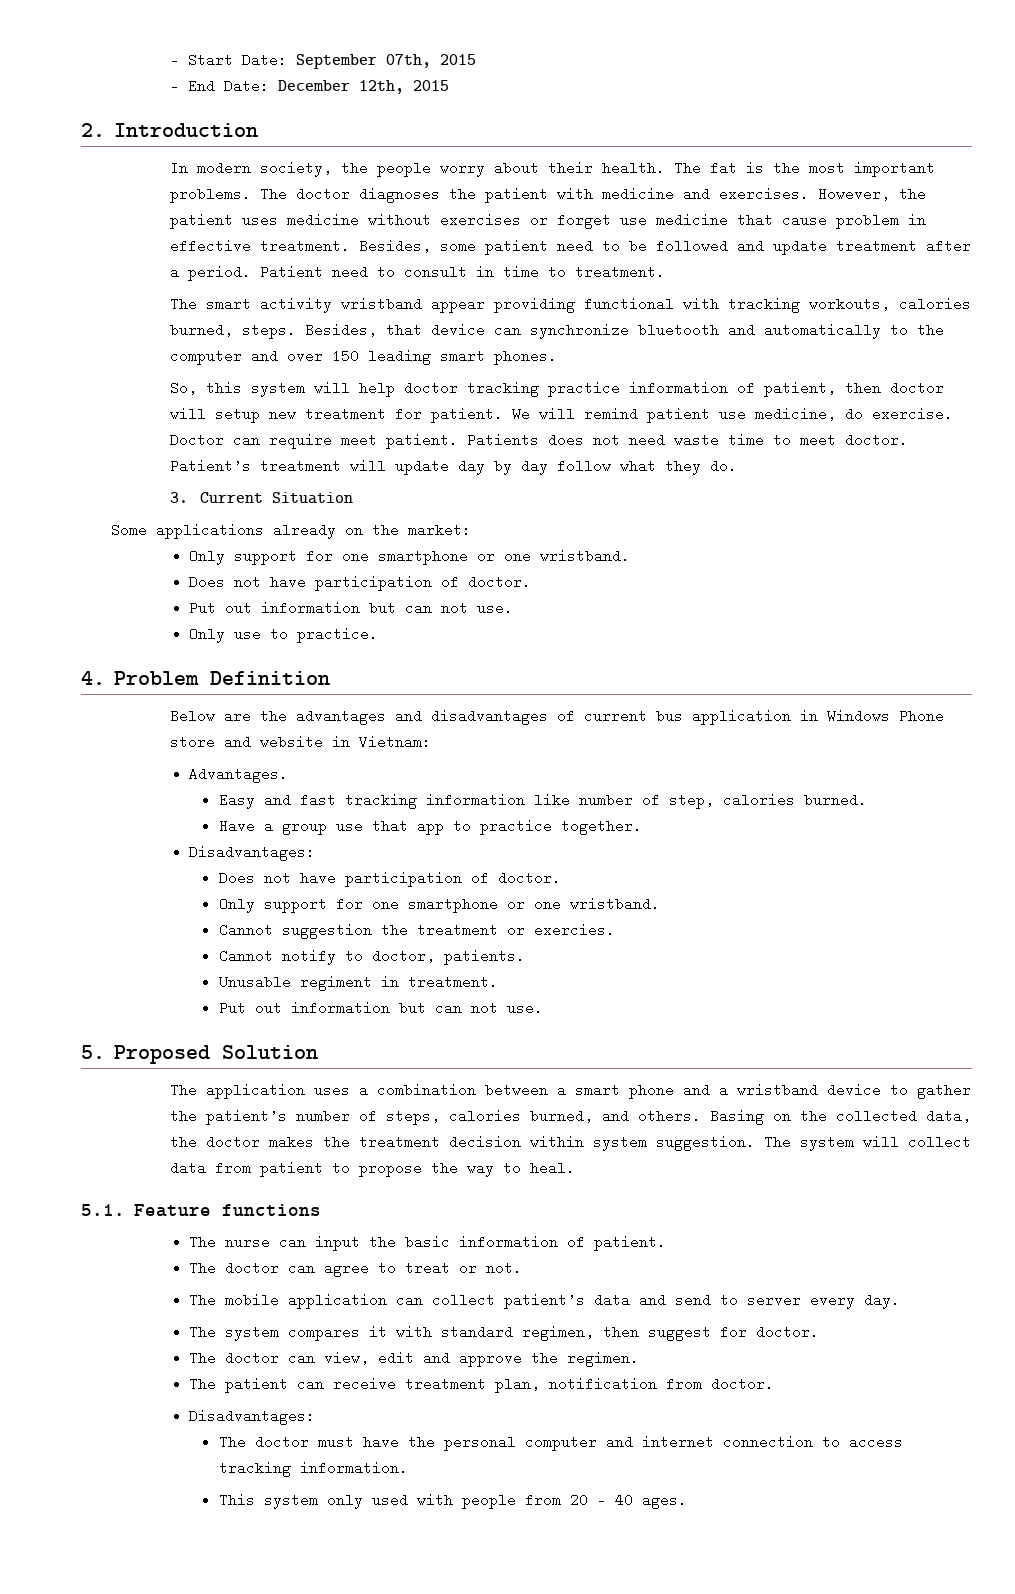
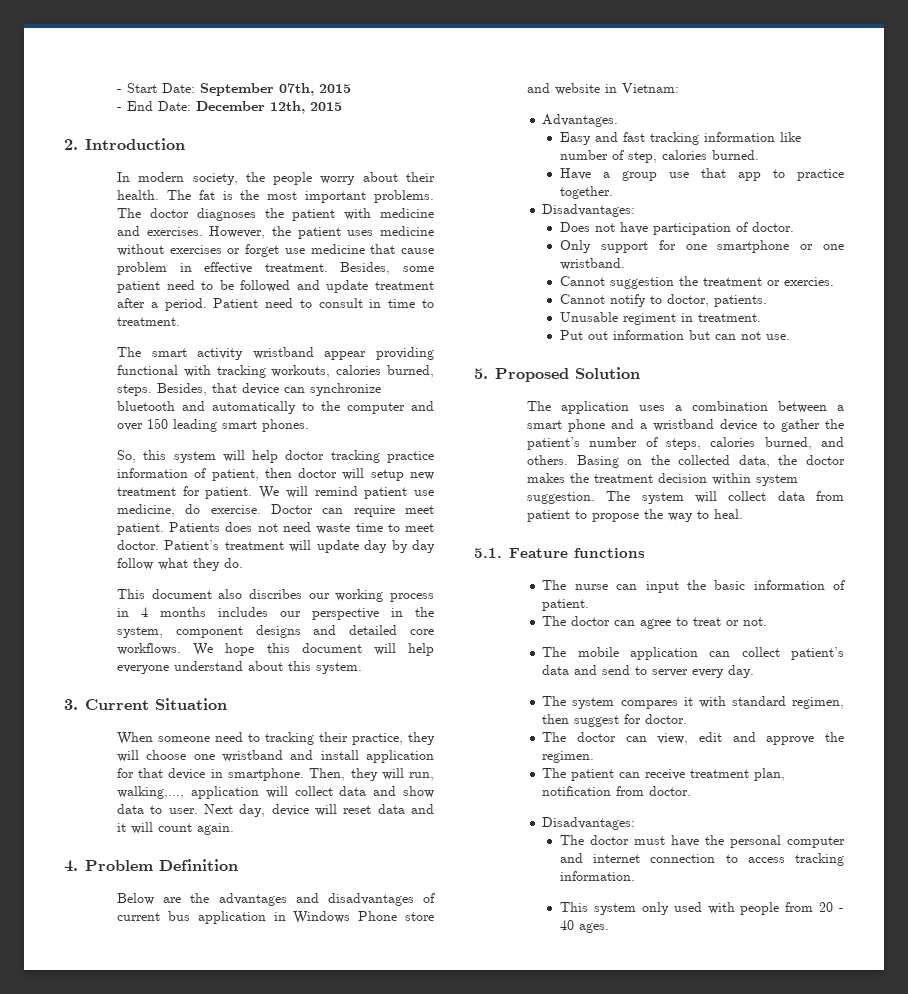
+ This document also discribes our working process in 4 months includes our perspective in the system, component designs and detailed core workflows. We hope this document will help everyone understand about this system.
  3. Current Situation
- Some applications already on the market:
- Only support for one smartphone or one wristband.
- Does not have participation of doctor.
- Put out information but can not use.
- Only use to practice.
+ When someone need to tracking their practice, they will choose one wristband and install application for that device in smartphone. Then, they will run, walking,…, application will collect data and show data to user. Next day, device will reset data and it will count again.

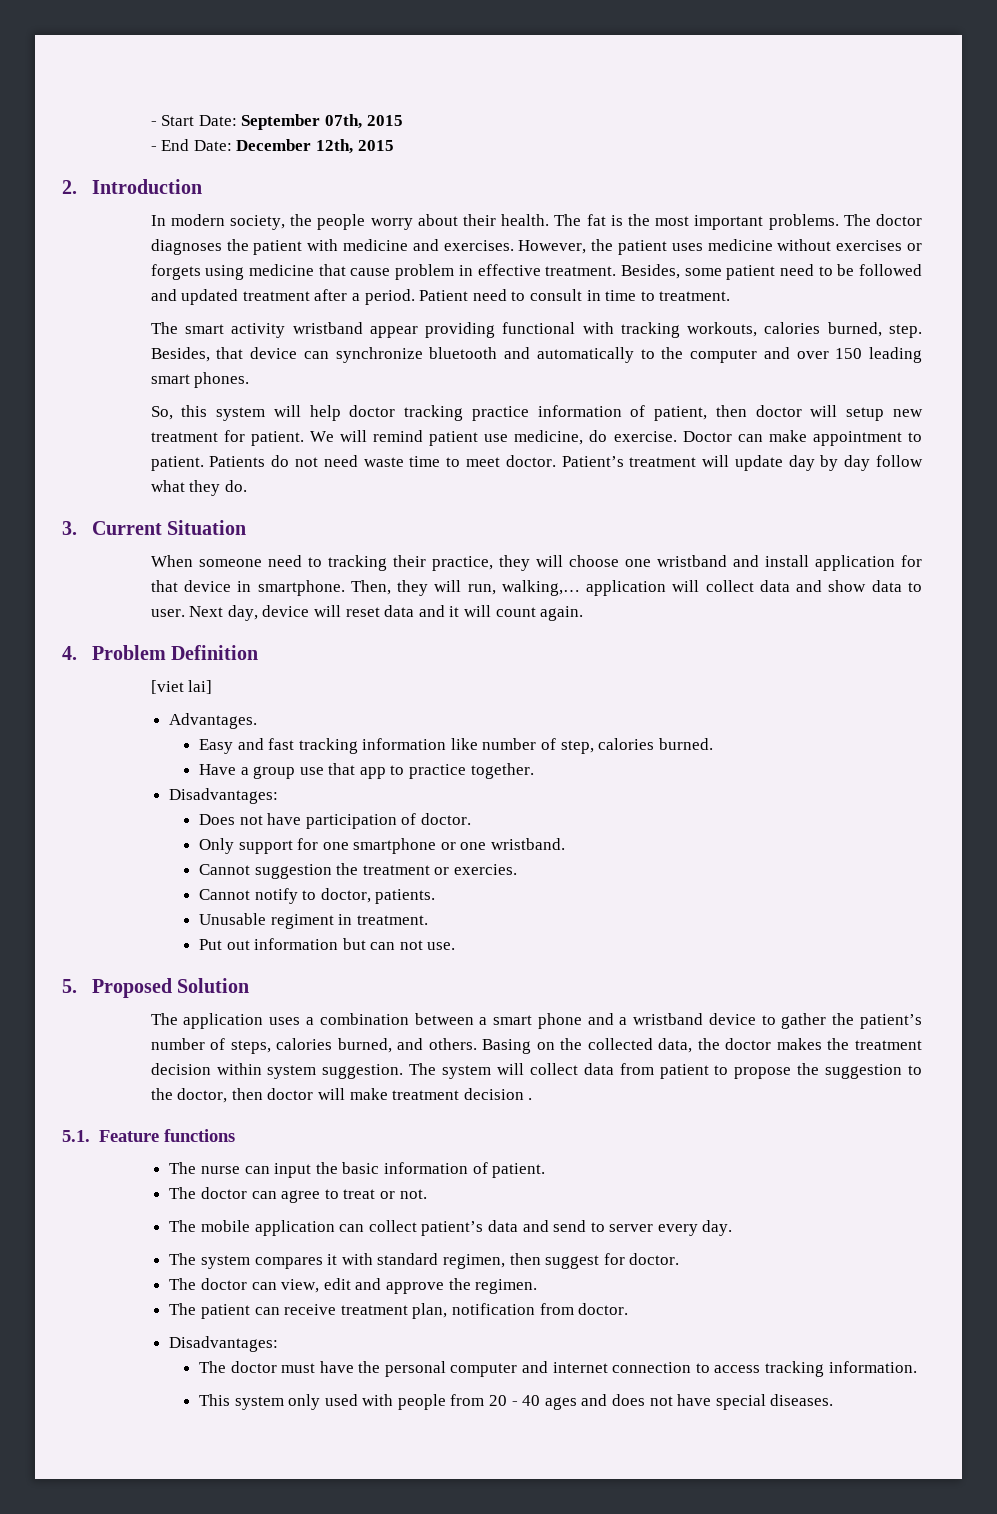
- However, the patient uses medicine without exercises or forget use medicine that cause problem in effective treatment.
+ However, the patient uses medicine without exercises or forgets using medicine that cause problem in effective treatment.
- Besides, some patient need to be followed and update treatment after a period.
+ Besides, some patient need to be followed and updated treatment after a period.
- The smart activity wristband appear providing functional with tracking workouts, calories burned, steps.
+ The smart activity wristband appear providing functional with tracking workouts, calories burned, step.
- Doctor can require meet patient.
+ Doctor can make appointment to patient.
- Patients does not need waste time to meet doctor.
+ Patients do not need waste time to meet doctor.
- This document also discribes our working process in 4 months includes our perspective in the system, component designs and detailed core workflows. We hope this document will help everyone understand about this system.
- Then, they will run, walking,…, application will collect data and show data to user.
+ Then, they will run, walking,… application will collect data and show data to user.
- Below are the advantages and disadvantages of current bus application in Windows Phone store and website in Vietnam:
+ [viet lai]
- The system will collect data from patient to propose the way to heal.
+ The system will collect data from patient to propose the suggestion to the doctor, then doctor will make treatment decision .
- This system only used with people from 20 - 40 ages.
+ This system only used with people from 20 - 40 ages and does not have special diseases.

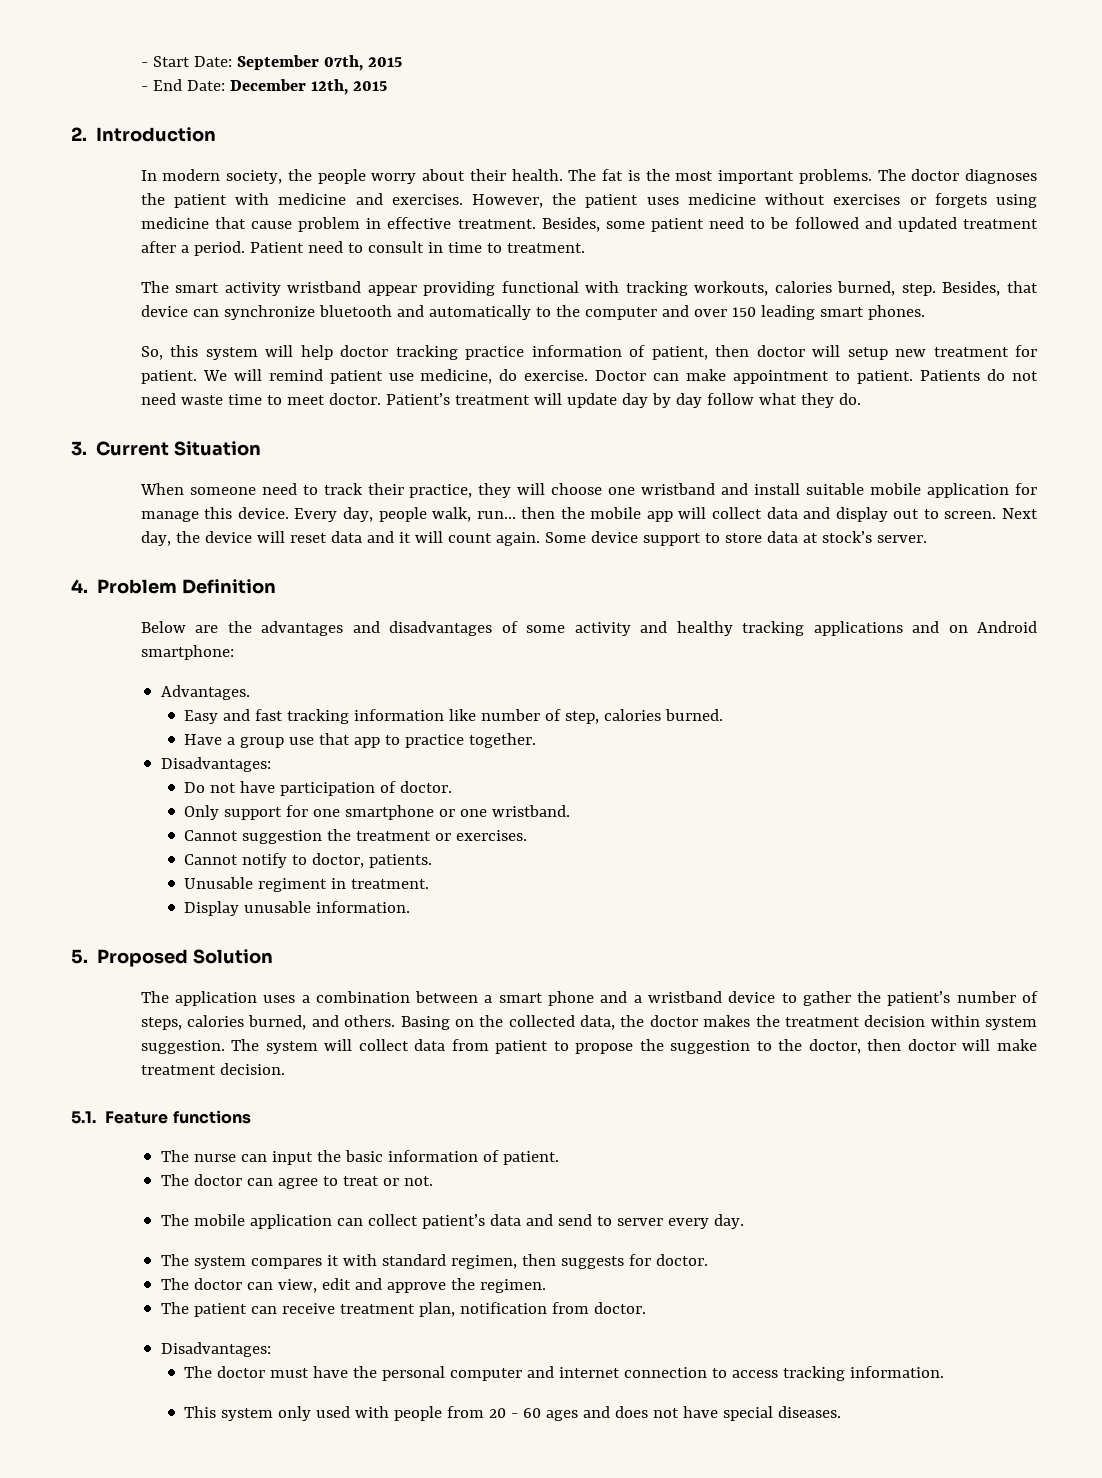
- When someone need to tracking their practice, they will choose one wristband and install application for that device in smartphone. Then, they will run, walking,… application will collect data and show data to user.
+ When someone need to track their practice, they will choose one wristband and install suitable mobile application for manage this device. Every day, people walk, run… then the mobile app will collect data and display out to screen.
- Next day, device will reset data and it will count again.
+ Next day, the device will reset data and it will count again. Some device support to store data at stock’s server.
  4. Problem Definition
- [viet lai]
+ Below are the advantages and disadvantages of some activity and healthy tracking applications and on Android smartphone:
- Does not have participation of doctor.
+ Do not have participation of doctor.
- Cannot suggestion the treatment or exercies.
+ Cannot suggestion the treatment or exercises.
- Put out information but can not use.
+ Display unusable information.
- The system will collect data from patient to propose the suggestion to the doctor, then doctor will make treatment decision .
+ The system will collect data from patient to propose the suggestion to the doctor, then doctor will make treatment decision.
- The system compares it with standard regimen, then suggest for doctor.
+ The system compares it with standard regimen, then suggests for doctor.
- This system only used with people from 20 - 40 ages and does not have special diseases.
+ This system only used with people from 20 - 60 ages and does not have special diseases.

